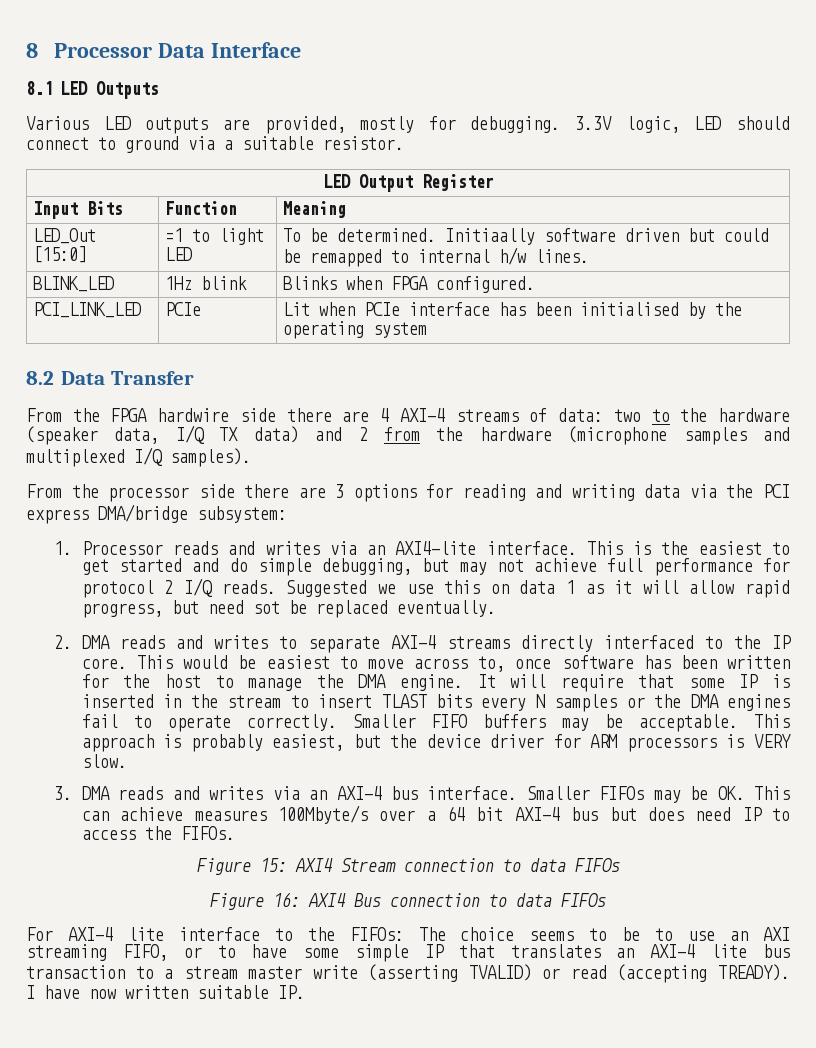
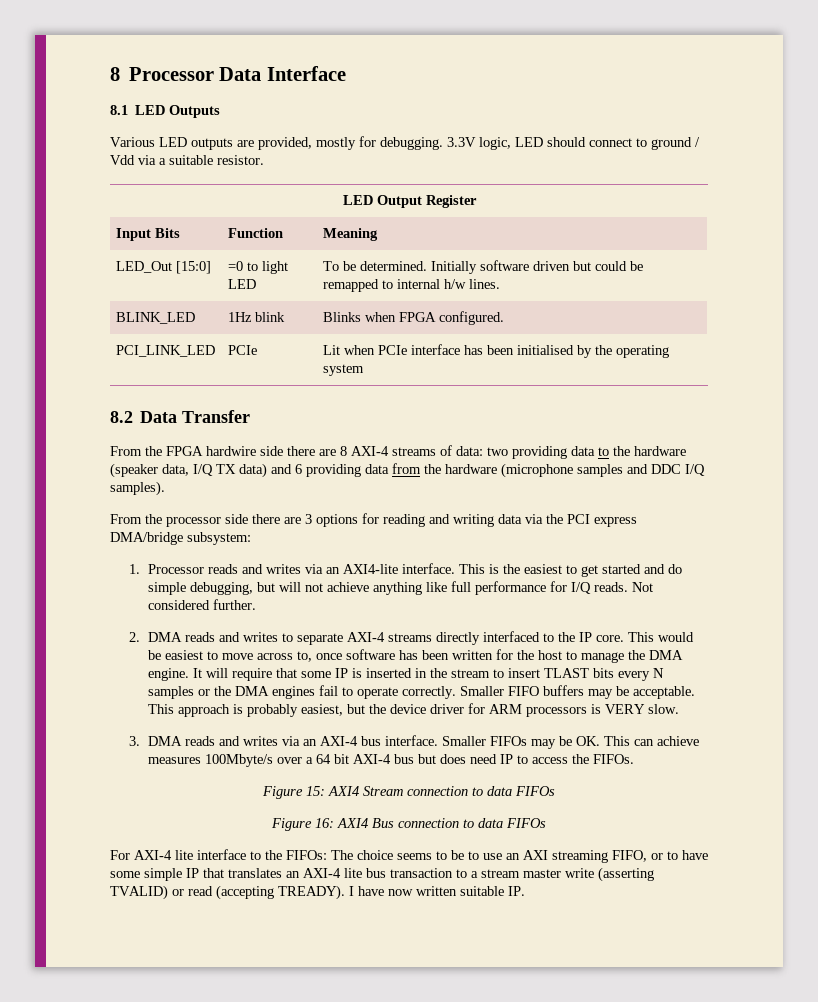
- 3.3V logic, LED should connect to ground via a suitable resistor.
+ 3.3V logic, LED should connect to ground / Vdd via a suitable resistor.
- LED_Out [15:0] | =1 to light LED | To be determined. Initiaally software driven but could be remapped to internal h/w lines.
+ LED_Out [15:0] | =0 to light LED | To be determined. Initially software driven but could be remapped to internal h/w lines.
- From the FPGA hardwire side there are 4 AXI-4 streams of data: two to the hardware (speaker data, I/Q TX data) and 2 from the hardware (microphone samples and multiplexed I/Q samples).
+ From the FPGA hardwire side there are 8 AXI-4 streams of data: two providing data to the hardware (speaker data, I/Q TX data) and 6 providing data from the hardware (microphone samples and DDC I/Q samples).
- This is the easiest to get started and do simple debugging, but may not achieve full performance for protocol 2 I/Q reads. Suggested we use this on data 1 as it will allow rapid progress, but need sot be replaced eventually.
+ This is the easiest to get started and do simple debugging, but will not achieve anything like full performance for I/Q reads. Not considered further.

